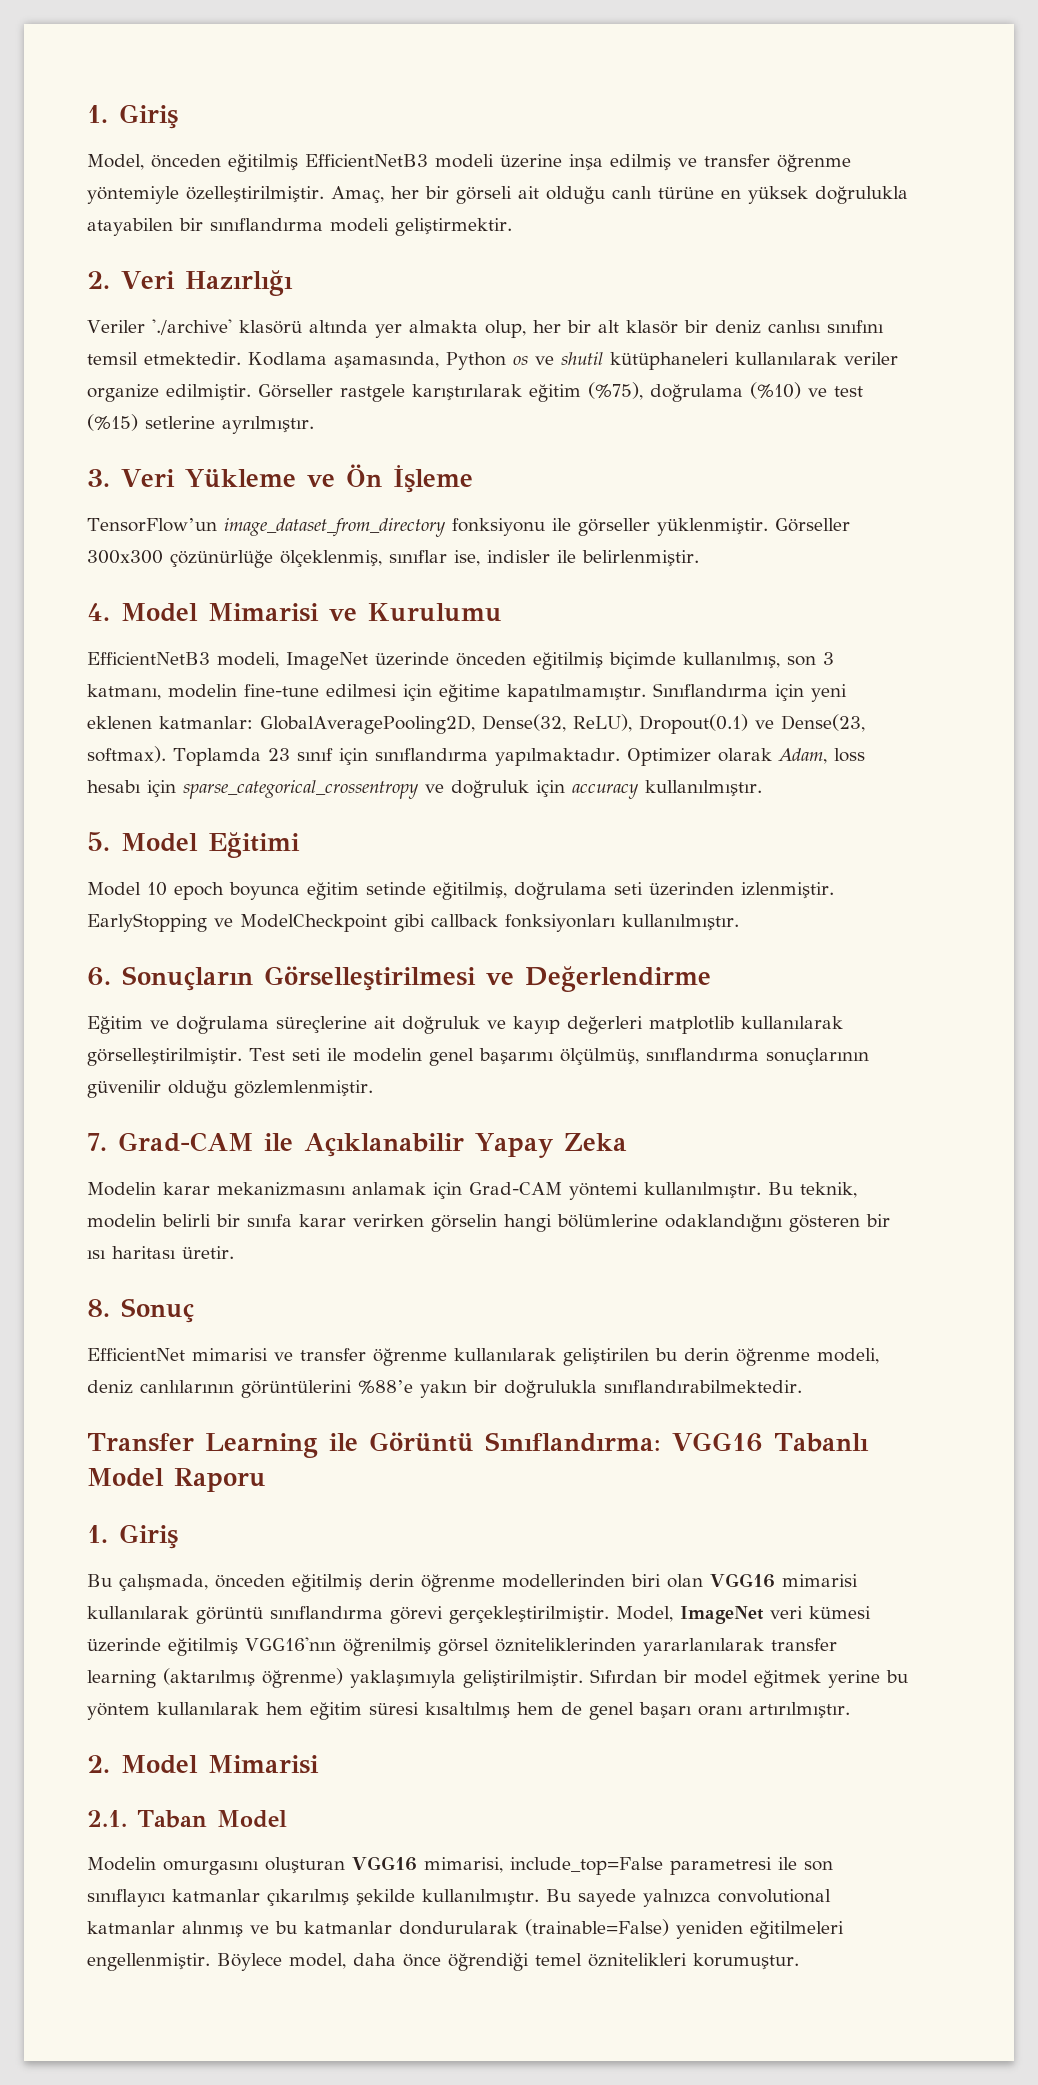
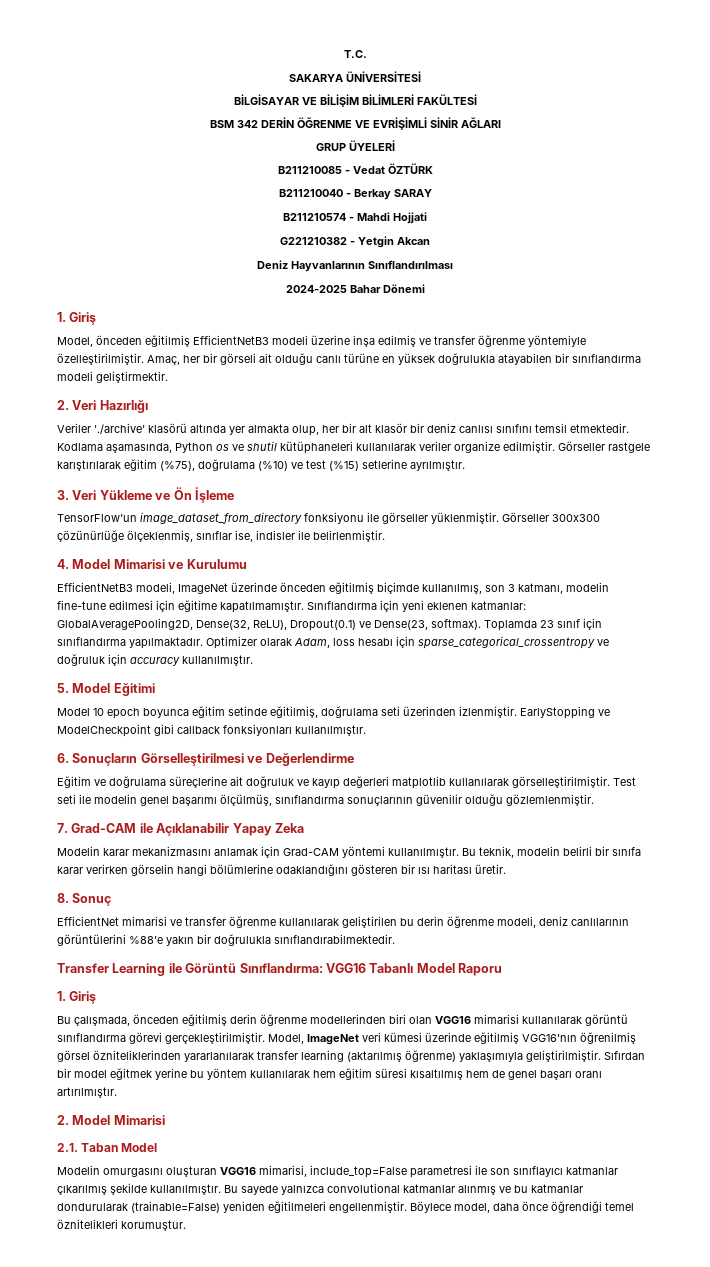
+ T.C.
+ SAKARYA ÜNİVERSİTESİ
+ BİLGİSAYAR VE BİLİŞİM BİLİMLERİ FAKÜLTESİ
+ BSM 342 DERİN ÖĞRENME VE EVRİŞİMLİ SİNİR AĞLARI
+ GRUP ÜYELERİ
+ B211210085 - Vedat ÖZTÜRK
+ B211210040 - Berkay SARAY
+ B211210574 - Mahdi Hojjati
+ G221210382 - Yetgin Akcan
+ Deniz Hayvanlarının Sınıflandırılması
+ 2024-2025 Bahar Dönemi

